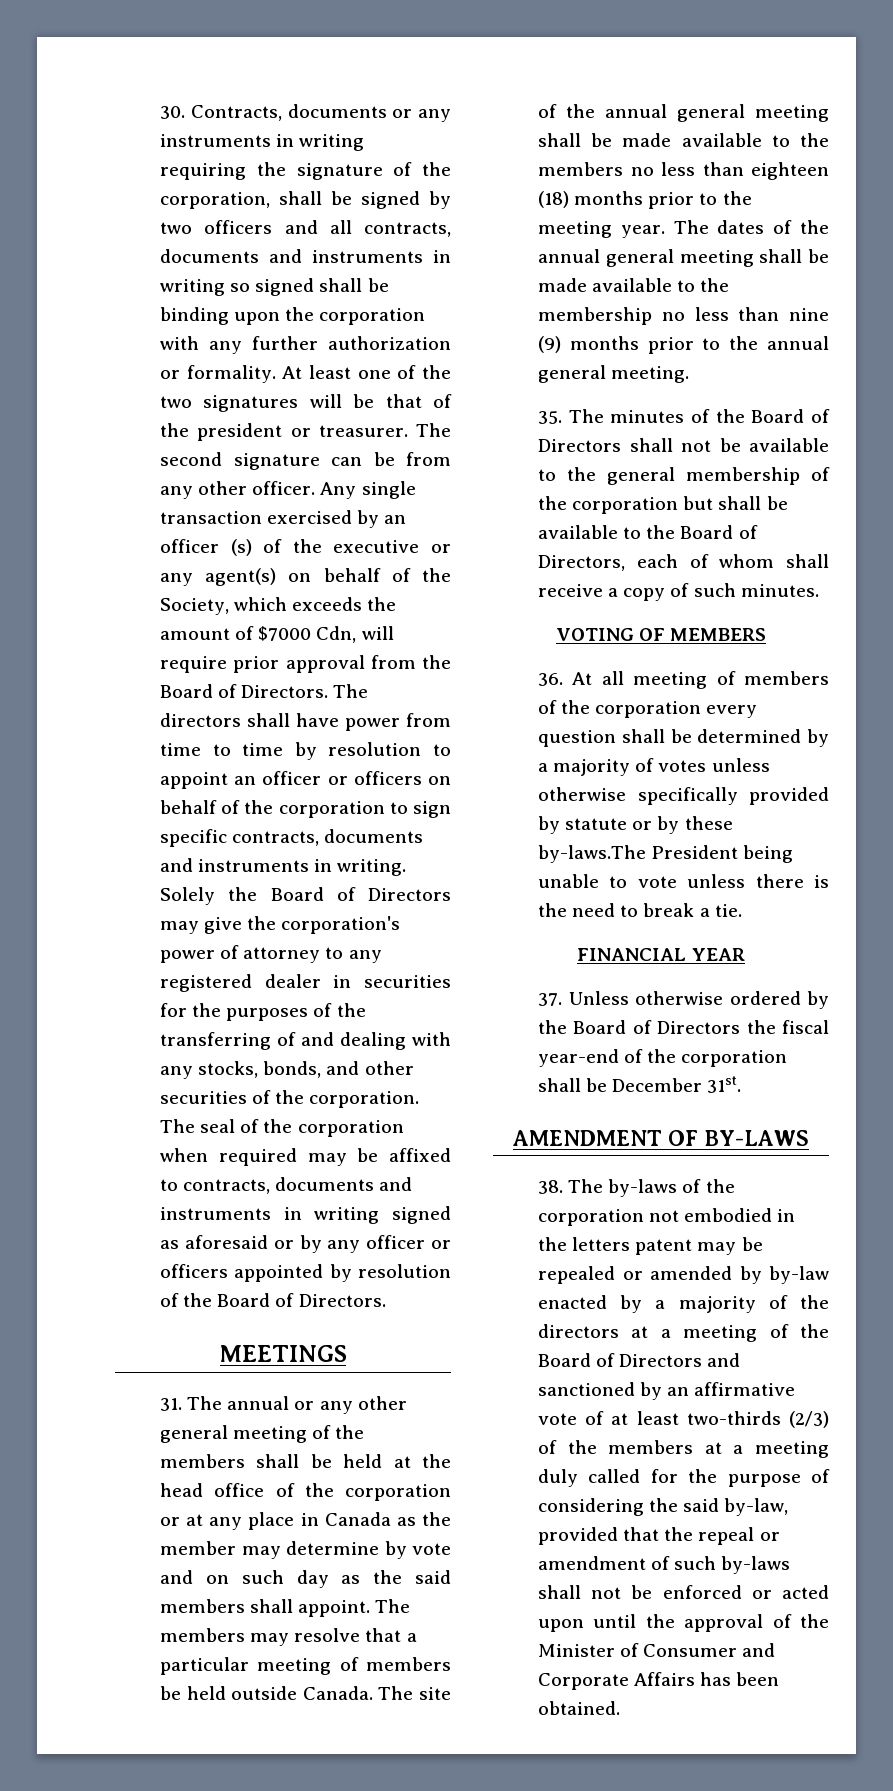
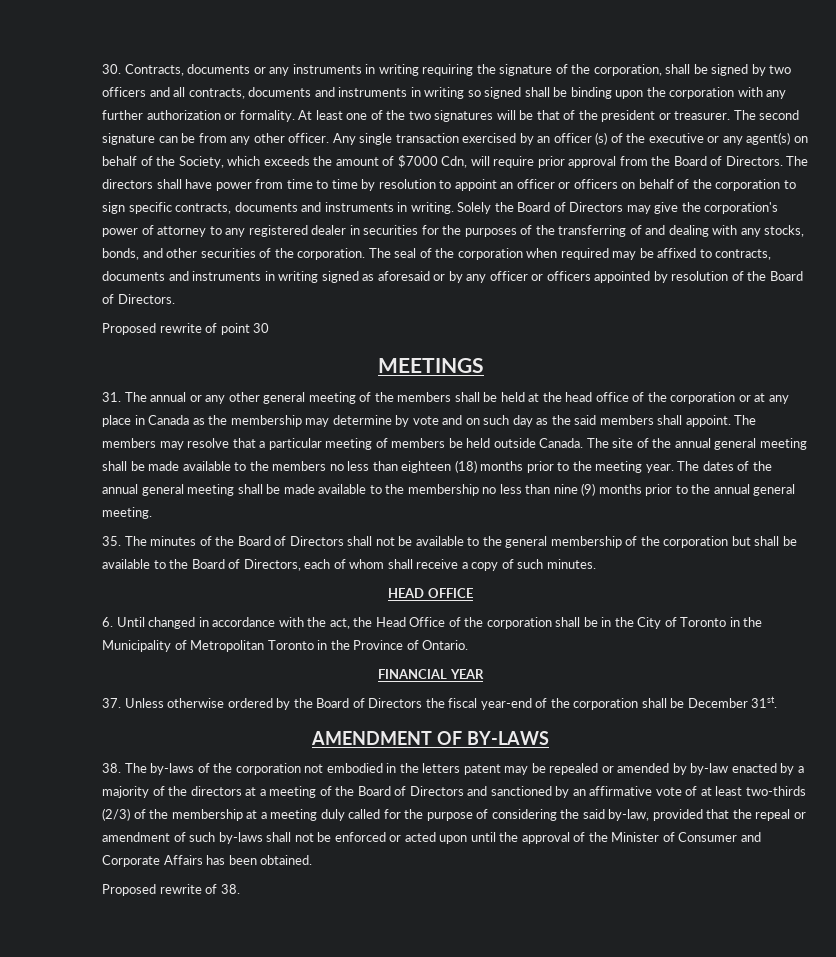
+ Proposed rewrite of point 30
- 31. The annual or any other general meeting of the members shall be held at the head office of the corporation or at any place in Canada as the member may determine by vote and on such day as the said members shall appoint.
+ 31. The annual or any other general meeting of the members shall be held at the head office of the corporation or at any place in Canada as the membership may determine by vote and on such day as the said members shall appoint.
- VOTING OF MEMBERS
- 36. At all meeting of members of the corporation every question shall be determined by a majority of votes unless otherwise specifically provided by statute or by these by-laws.The President being unable to vote unless there is the need to break a tie.
+ HEAD OFFICE
+ 6. Until changed in accordance with the act, the Head Office of the corporation shall be in the City of Toronto in the Municipality of Metropolitan Toronto in the Province of Ontario.
- 38. The by-laws of the corporation not embodied in the letters patent may be repealed or amended by by-law enacted by a majority of the directors at a meeting of the Board of Directors and sanctioned by an affirmative vote of at least two-thirds (2/3) of the members at a meeting duly called for the purpose of considering the said by-law, provided that the repeal or amendment of such by-laws shall not be enforced or acted upon until the approval of the Minister of Consumer and Corporate Affairs has been obtained.
+ 38. The by-laws of the corporation not embodied in the letters patent may be repealed or amended by by-law enacted by a majority of the directors at a meeting of the Board of Directors and sanctioned by an affirmative vote of at least two-thirds (2/3) of the membership at a meeting duly called for the purpose of considering the said by-law, provided that the repeal or amendment of such by-laws shall not be enforced or acted upon until the approval of the Minister of Consumer and Corporate Affairs has been obtained.
+ Proposed rewrite of 38.

